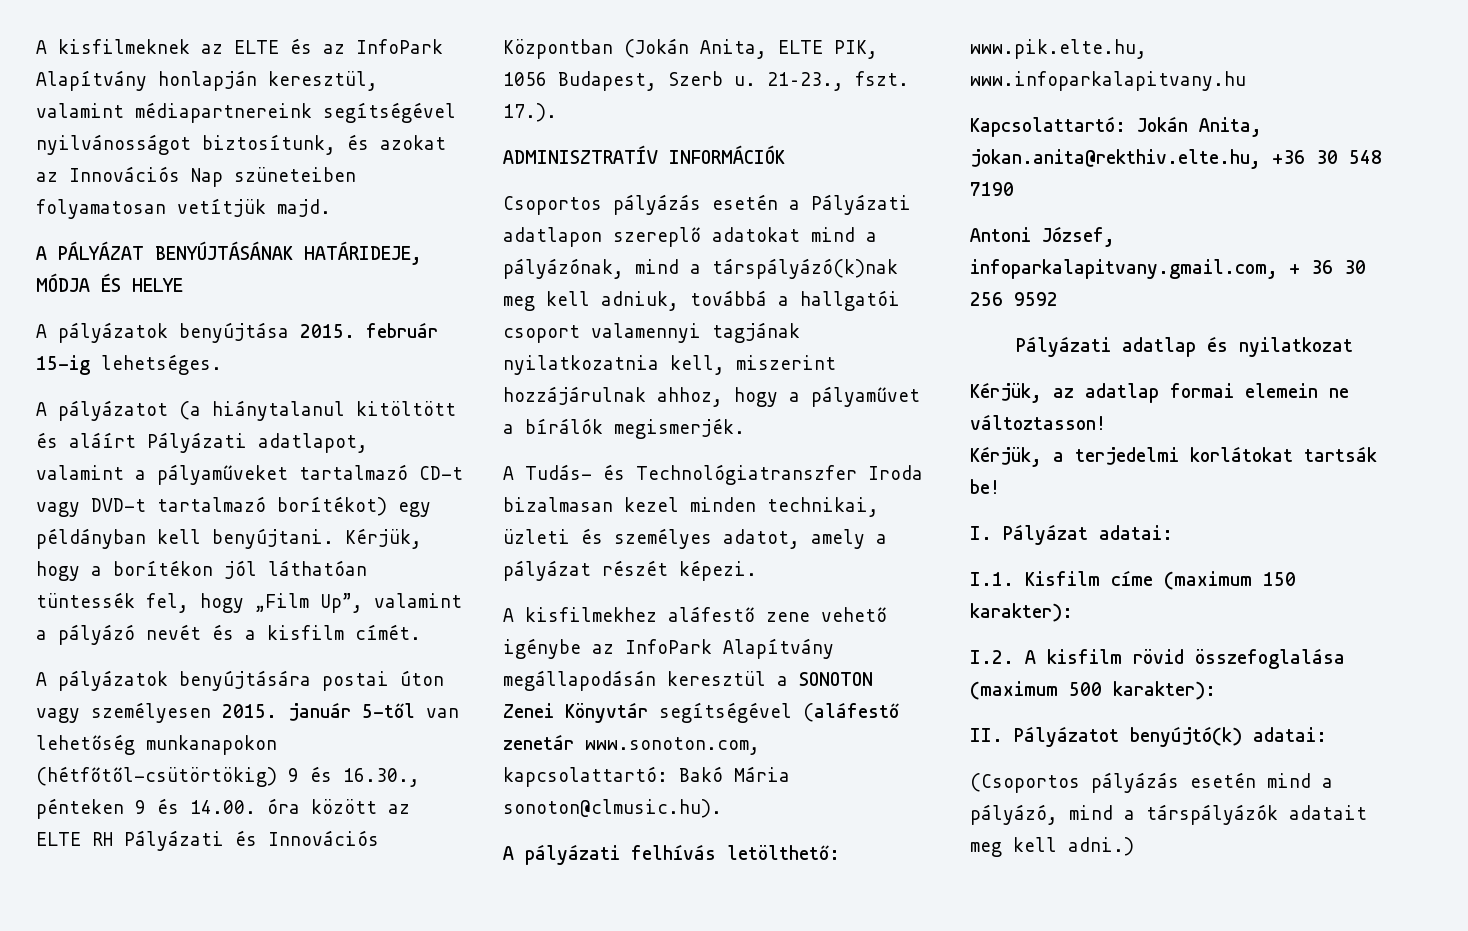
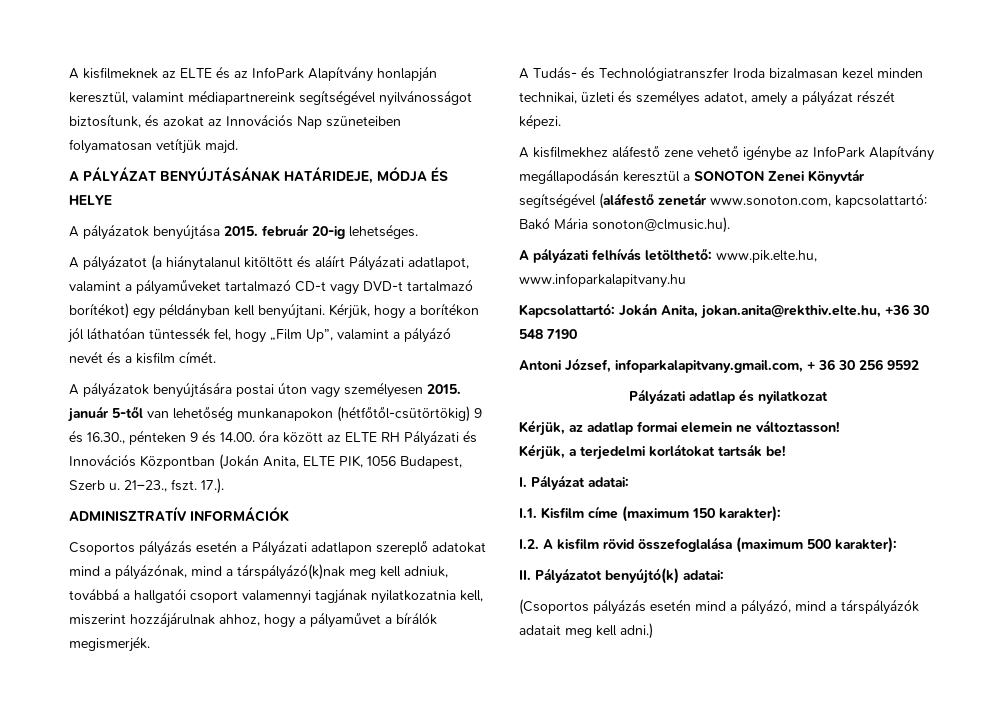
- A pályázatok benyújtása 2015. február 15-ig lehetséges.
+ A pályázatok benyújtása 2015. február 20-ig lehetséges.

